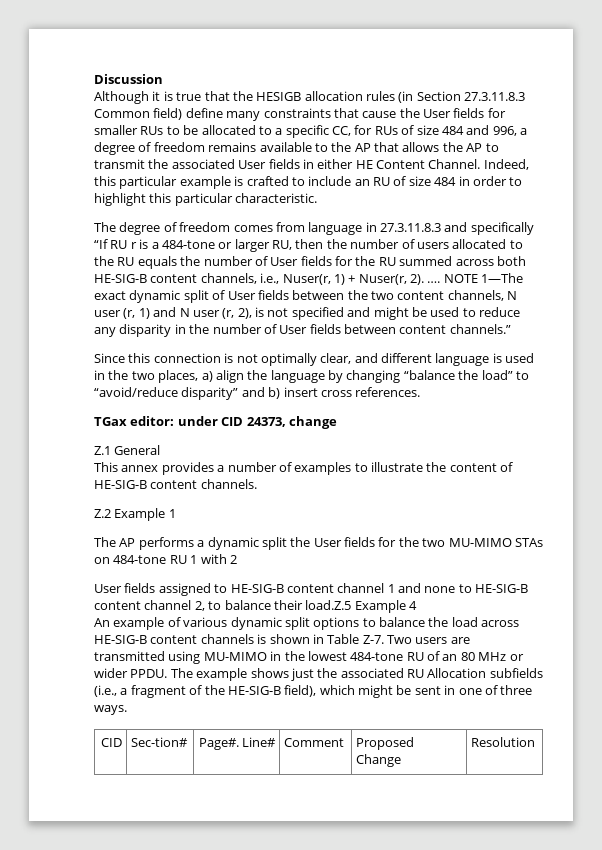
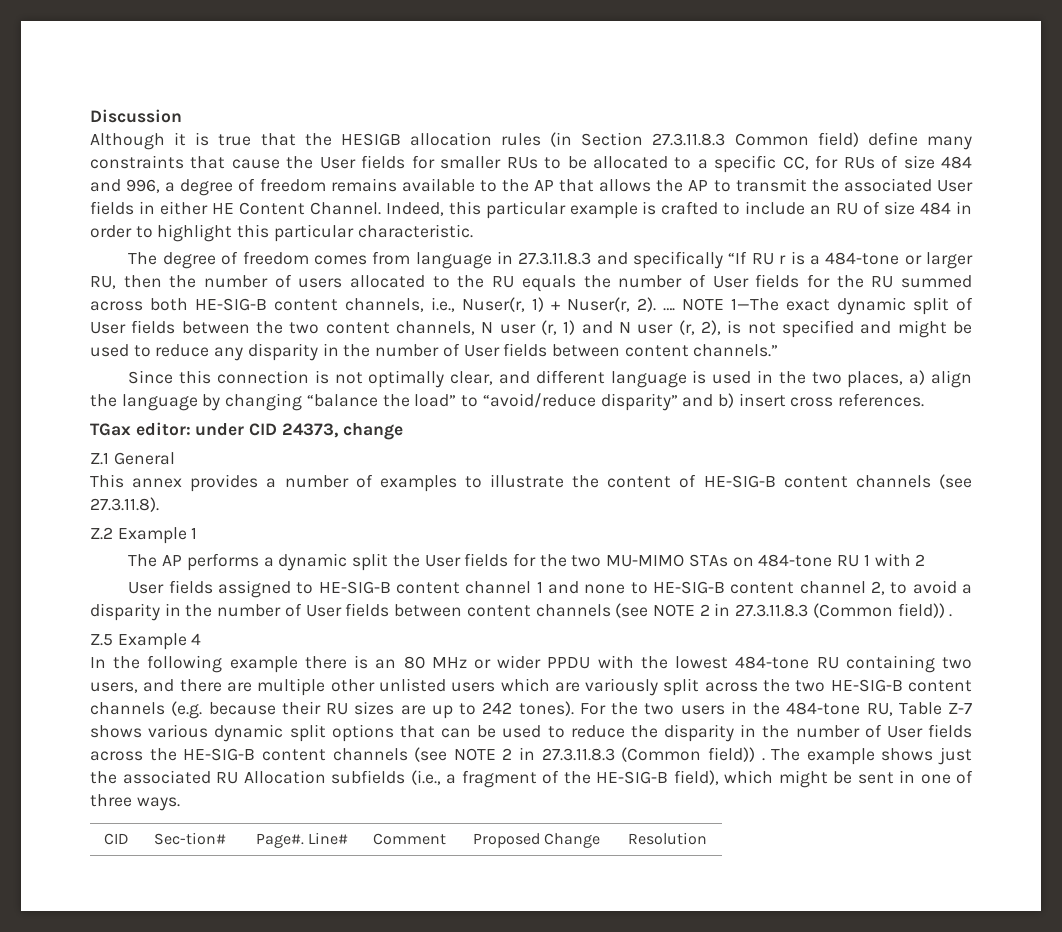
- This annex provides a number of examples to illustrate the content of HE-SIG-B content channels.
+ This annex provides a number of examples to illustrate the content of HE-SIG-B content channels (see 27.3.11.8).
- User fields assigned to HE-SIG-B content channel 1 and none to HE-SIG-B content channel 2, to balance their load.Z.5 Example 4
- An example of various dynamic split options to balance the load across HE-SIG-B content channels is shown in Table Z-7. Two users are transmitted using MU-MIMO in the lowest 484-tone RU of an 80 MHz or wider PPDU.
+ User fields assigned to HE-SIG-B content channel 1 and none to HE-SIG-B content channel 2, to avoid a disparity in the number of User fields between content channels (see NOTE 2 in 27.3.11.8.3 (Common field)) .
+ Z.5 Example 4
+ In the following example there is an 80 MHz or wider PPDU with the lowest 484-tone RU containing two users, and there are multiple other unlisted users which are variously split across the two HE-SIG-B content channels (e.g. because their RU sizes are up to 242 tones). For the two users in the 484-tone RU, Table Z-7 shows various dynamic split options that can be used to reduce the disparity in the number of User fields across the HE-SIG-B content channels (see NOTE 2 in 27.3.11.8.3 (Common field)) .

